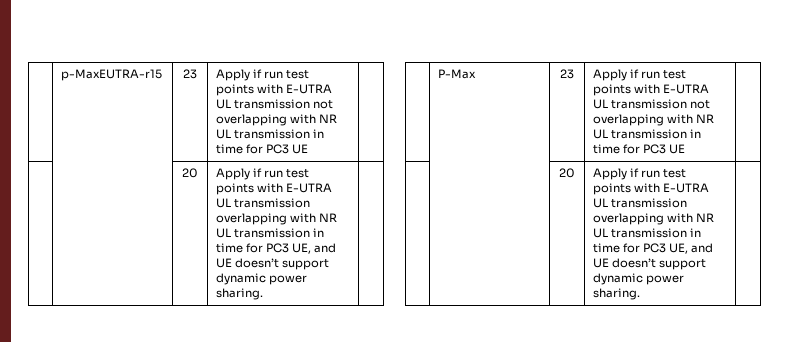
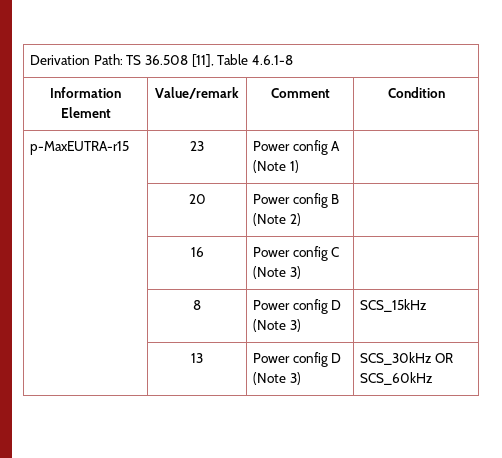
- | p-MaxEUTRA-r15 | 23 | Apply if run test points with E-UTRA UL transmission not overlapping with NR UL transmission in time for PC3 UE |
- | | 20 | Apply if run test points with E-UTRA UL transmission overlapping with NR UL transmission in time for PC3 UE, and UE doesn’t support dynamic power sharing. |
- | P-Max | 23 | Apply if run test points with E-UTRA UL transmission not overlapping with NR UL transmission in time for PC3 UE |
- | | 20 | Apply if run test points with E-UTRA UL transmission overlapping with NR UL transmission in time for PC3 UE, and UE doesn’t support dynamic power sharing. |
+ Derivation Path: TS 36.508 [11], Table 4.6.1-8
+ Information Element | Value/remark | Comment | Condition
+ p-MaxEUTRA-r15 | 23 | Power config A (Note 1) |
+ | 20 | Power config B (Note 2) |
+ | 16 | Power config C (Note 3) |
+ | 8 | Power config D (Note 3) | SCS_15kHz
+ | 13 | Power config D (Note 3) | SCS_30kHz OR SCS_60kHz

